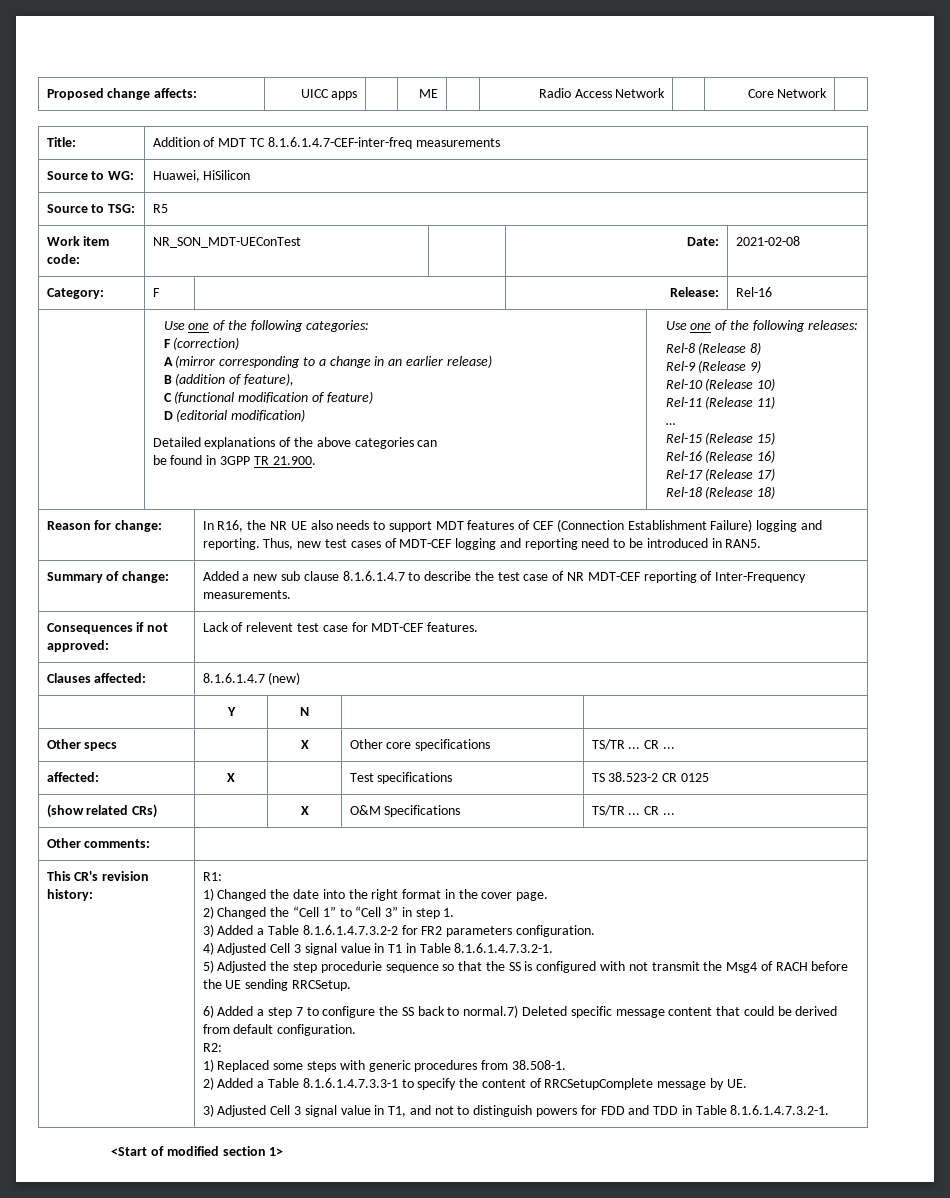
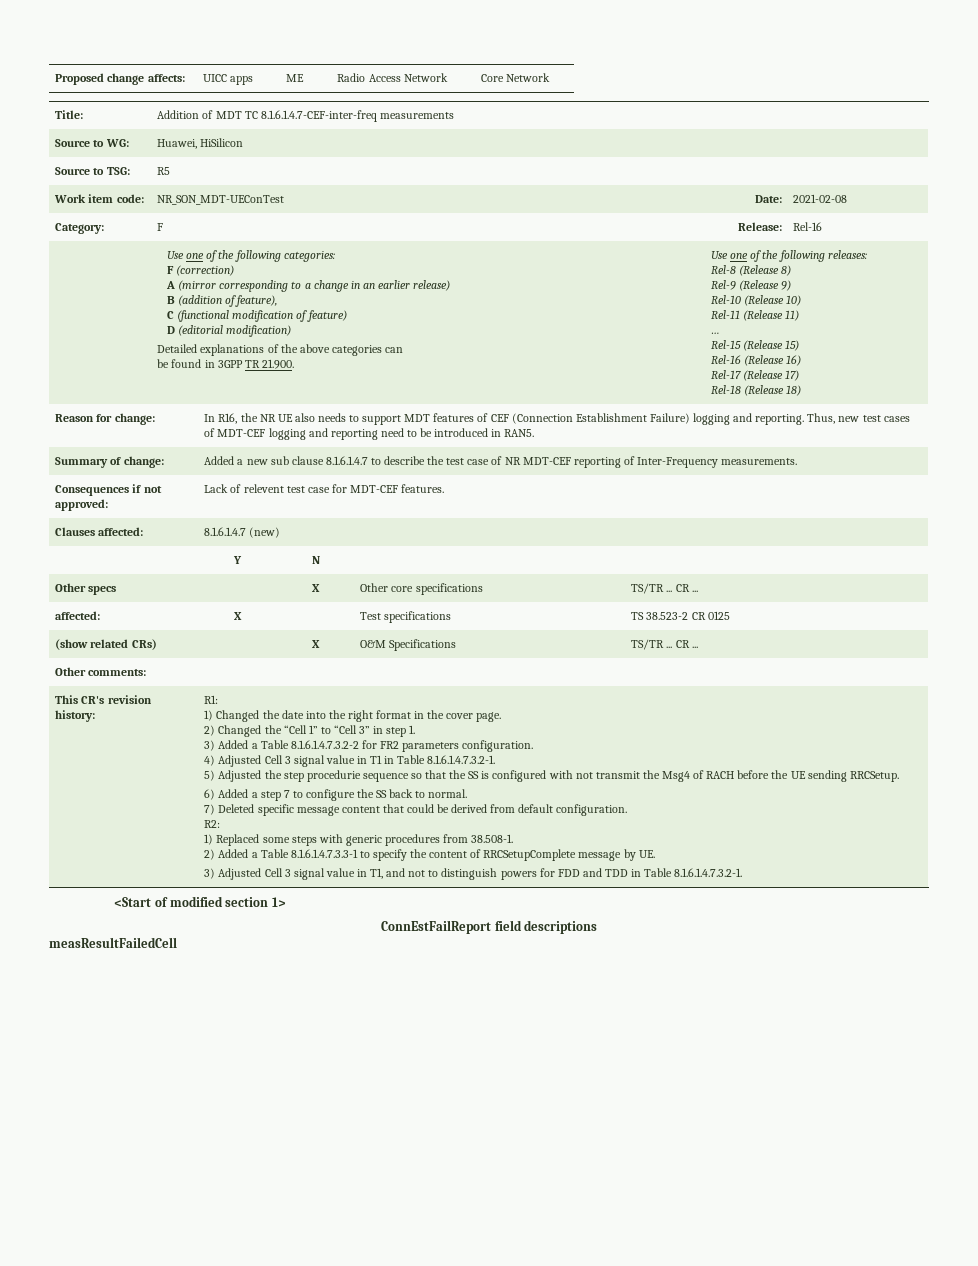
- 6) Added a step 7 to configure the SS back to normal.7) Deleted specific message content that could be derived from default configuration.
+ 6) Added a step 7 to configure the SS back to normal.
+ 7) Deleted specific message content that could be derived from default configuration.
+ ConnEstFailReport field descriptions
+ measResultFailedCell

